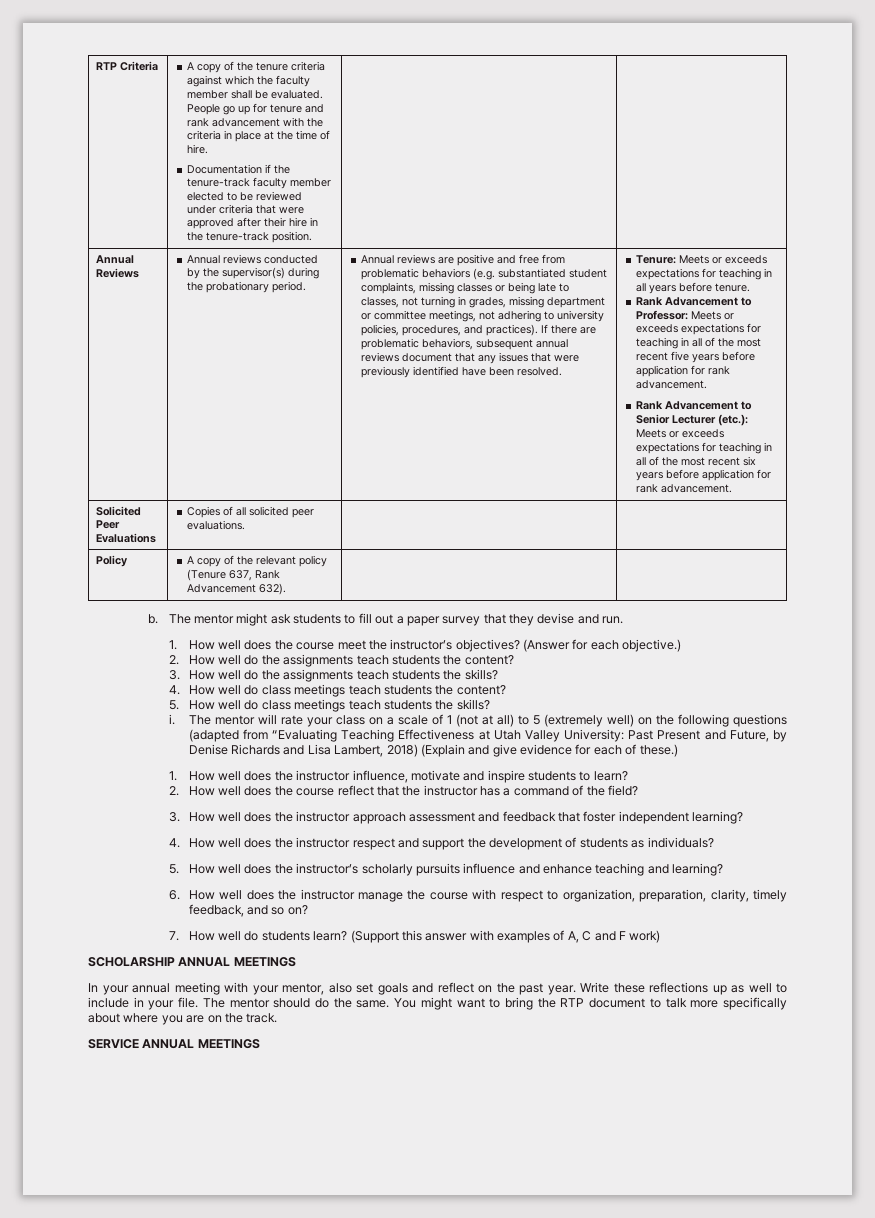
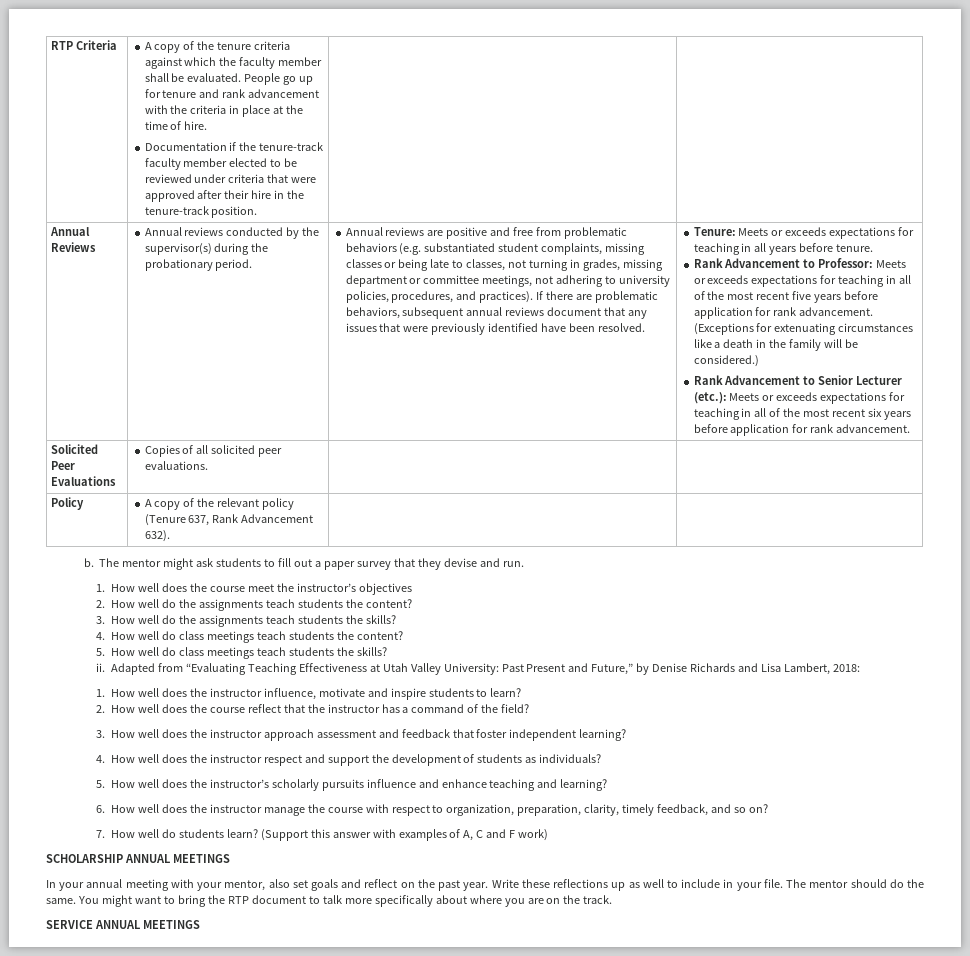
+ (Exceptions for extenuating circumstances like a death in the family will be considered.)
- 1. How well does the course meet the instructor’s objectives? (Answer for each objective.)
+ 1. How well does the course meet the instructor’s objectives
- i. The mentor will rate your class on a scale of 1 (not at all) to 5 (extremely well) on the following questions (adapted from “Evaluating Teaching Effectiveness at Utah Valley University: Past Present and Future, by Denise Richards and Lisa Lambert, 2018) (Explain and give evidence for each of these.)
+ ii. Adapted from “Evaluating Teaching Effectiveness at Utah Valley University: Past Present and Future,” by Denise Richards and Lisa Lambert, 2018:

